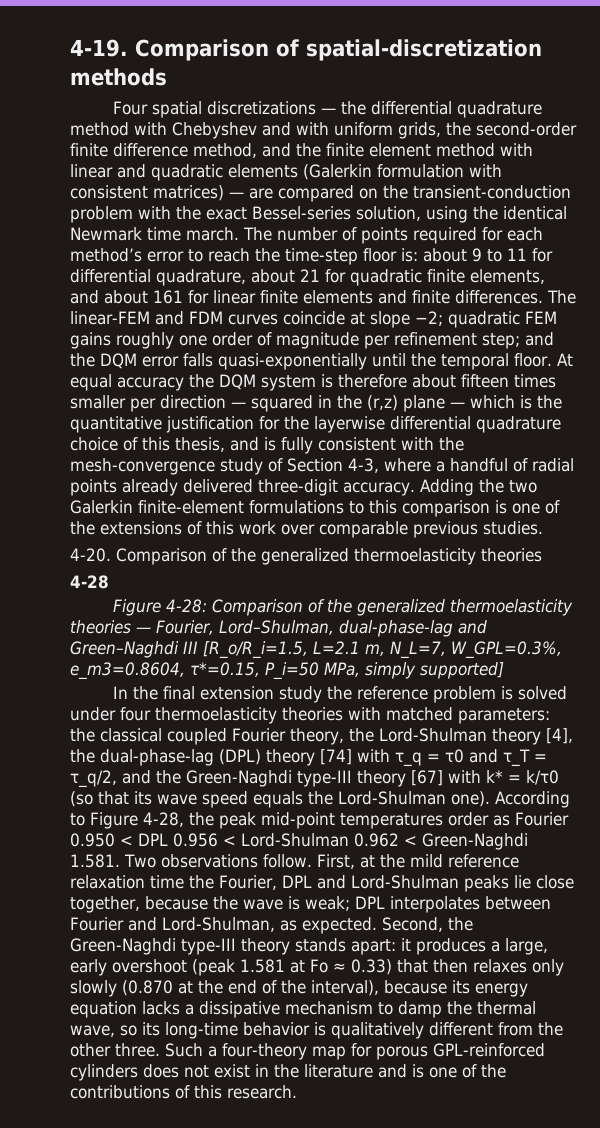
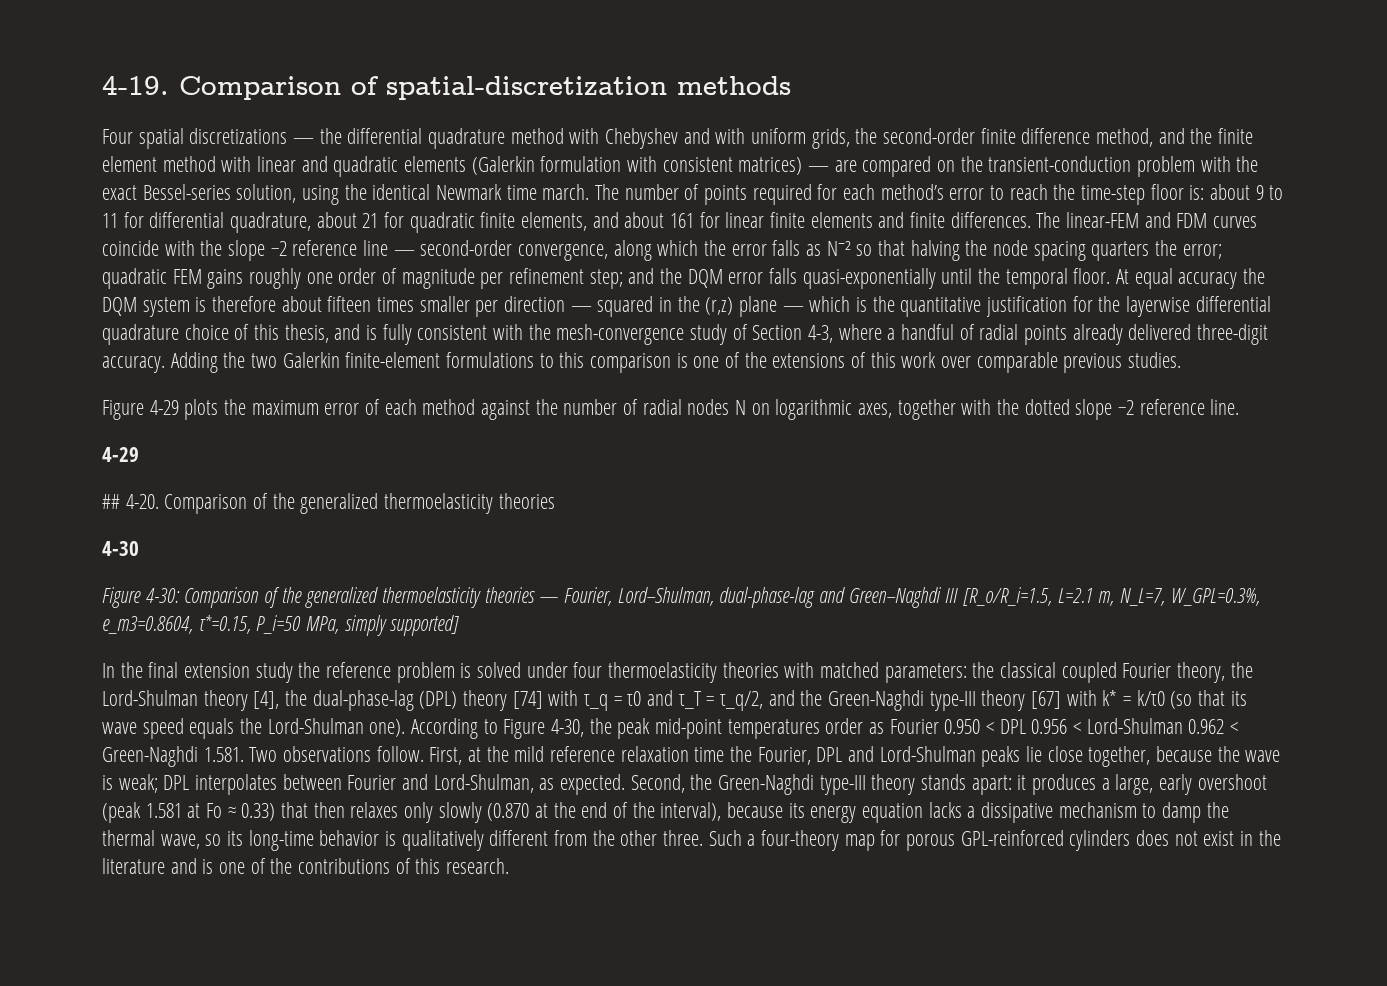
- The linear-FEM and FDM curves coincide at slope −2; quadratic FEM gains roughly one order of magnitude per refinement step; and the DQM error falls quasi-exponentially until the temporal floor.
+ The linear-FEM and FDM curves coincide with the slope −2 reference line — second-order convergence, along which the error falls as N⁻² so that halving the node spacing quarters the error; quadratic FEM gains roughly one order of magnitude per refinement step; and the DQM error falls quasi-exponentially until the temporal floor.
- 4-20.
+ Figure 4-29 plots the maximum error of each method against the number of radial nodes N on logarithmic axes, together with the dotted slope −2 reference line.
+ 4-29
+ ## 4-20.
- 4-28
- Figure 4-28: Comparison of the generalized thermoelasticity theories — Fourier, Lord–Shulman, dual-phase-lag and Green–Naghdi III [R_o/R_i=1.5, L=2.1 m, N_L=7, W_GPL=0.3%, e_m3=0.8604, τ*=0.15, P_i=50 MPa, simply supported]
+ 4-30
+ Figure 4-30: Comparison of the generalized thermoelasticity theories — Fourier, Lord–Shulman, dual-phase-lag and Green–Naghdi III [R_o/R_i=1.5, L=2.1 m, N_L=7, W_GPL=0.3%, e_m3=0.8604, τ*=0.15, P_i=50 MPa, simply supported]
- According to Figure 4-28, the peak mid-point temperatures order as Fourier 0.950 < DPL 0.956 < Lord-Shulman 0.962 < Green-Naghdi 1.581. Two observations follow.
+ According to Figure 4-30, the peak mid-point temperatures order as Fourier 0.950 < DPL 0.956 < Lord-Shulman 0.962 < Green-Naghdi 1.581. Two observations follow.

